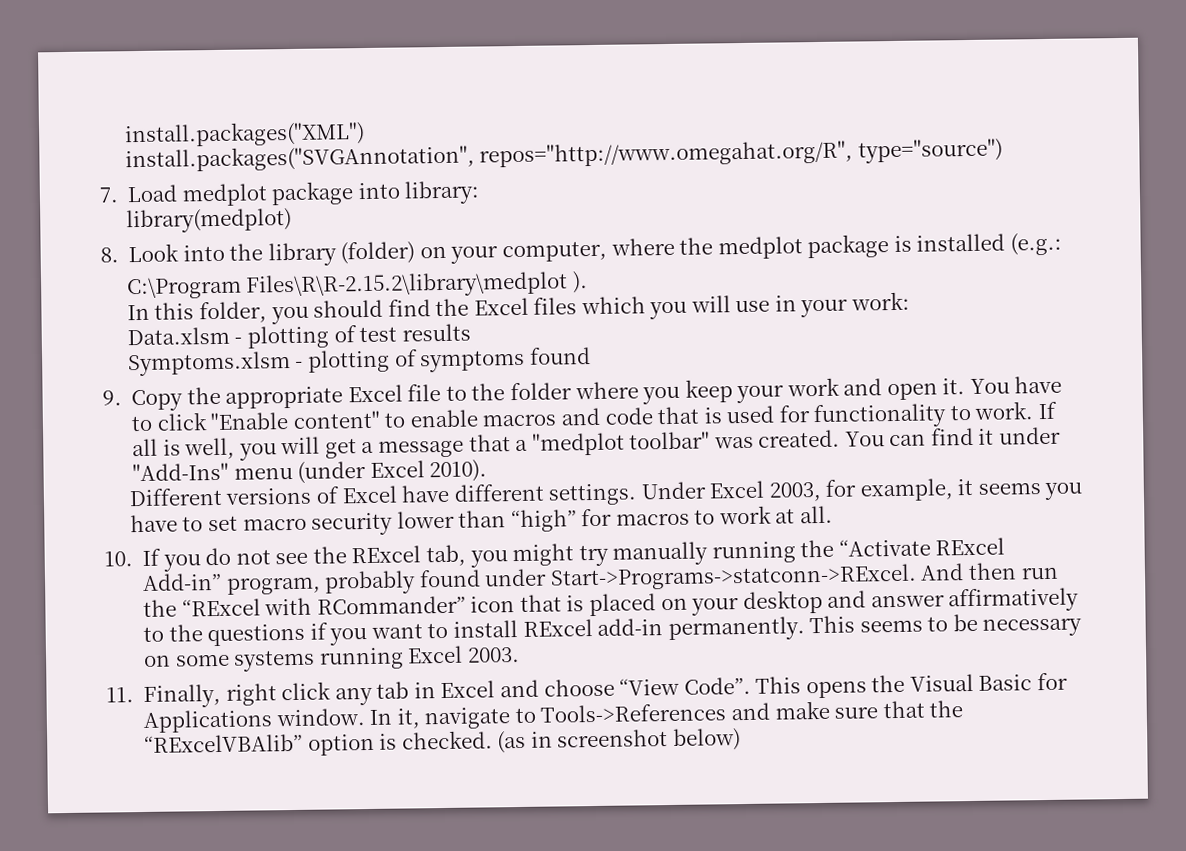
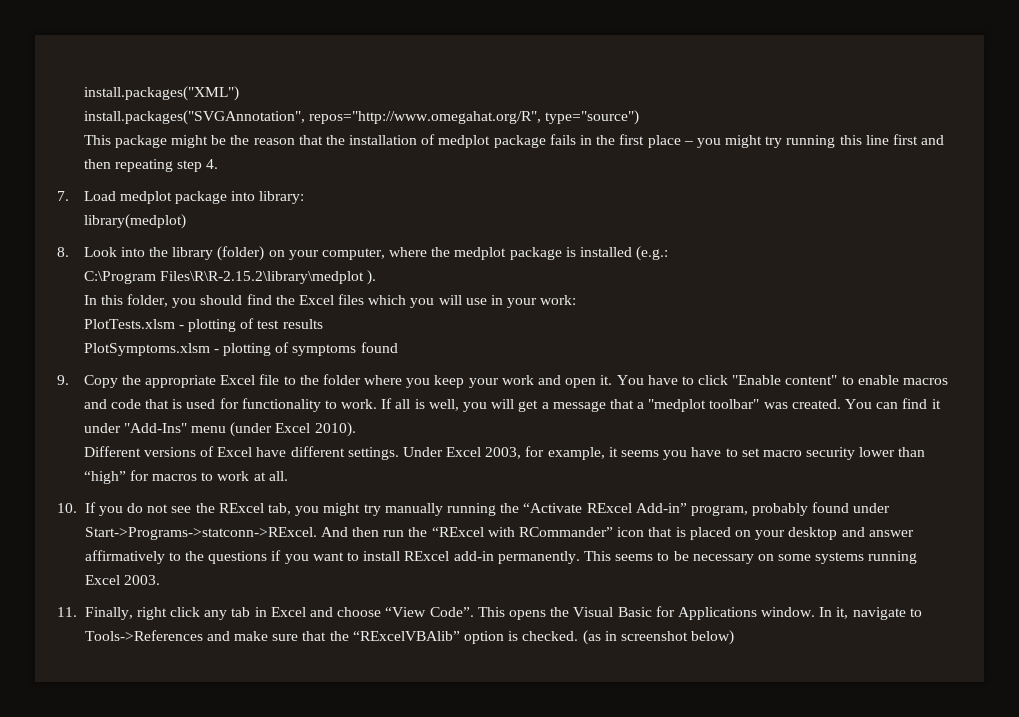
+ This package might be the reason that the installation of medplot package fails in the first place – you might try running this line first and then repeating step 4.
- Data.xlsm - plotting of test results
+ PlotTests.xlsm - plotting of test results
- Symptoms.xlsm - plotting of symptoms found
+ PlotSymptoms.xlsm - plotting of symptoms found

